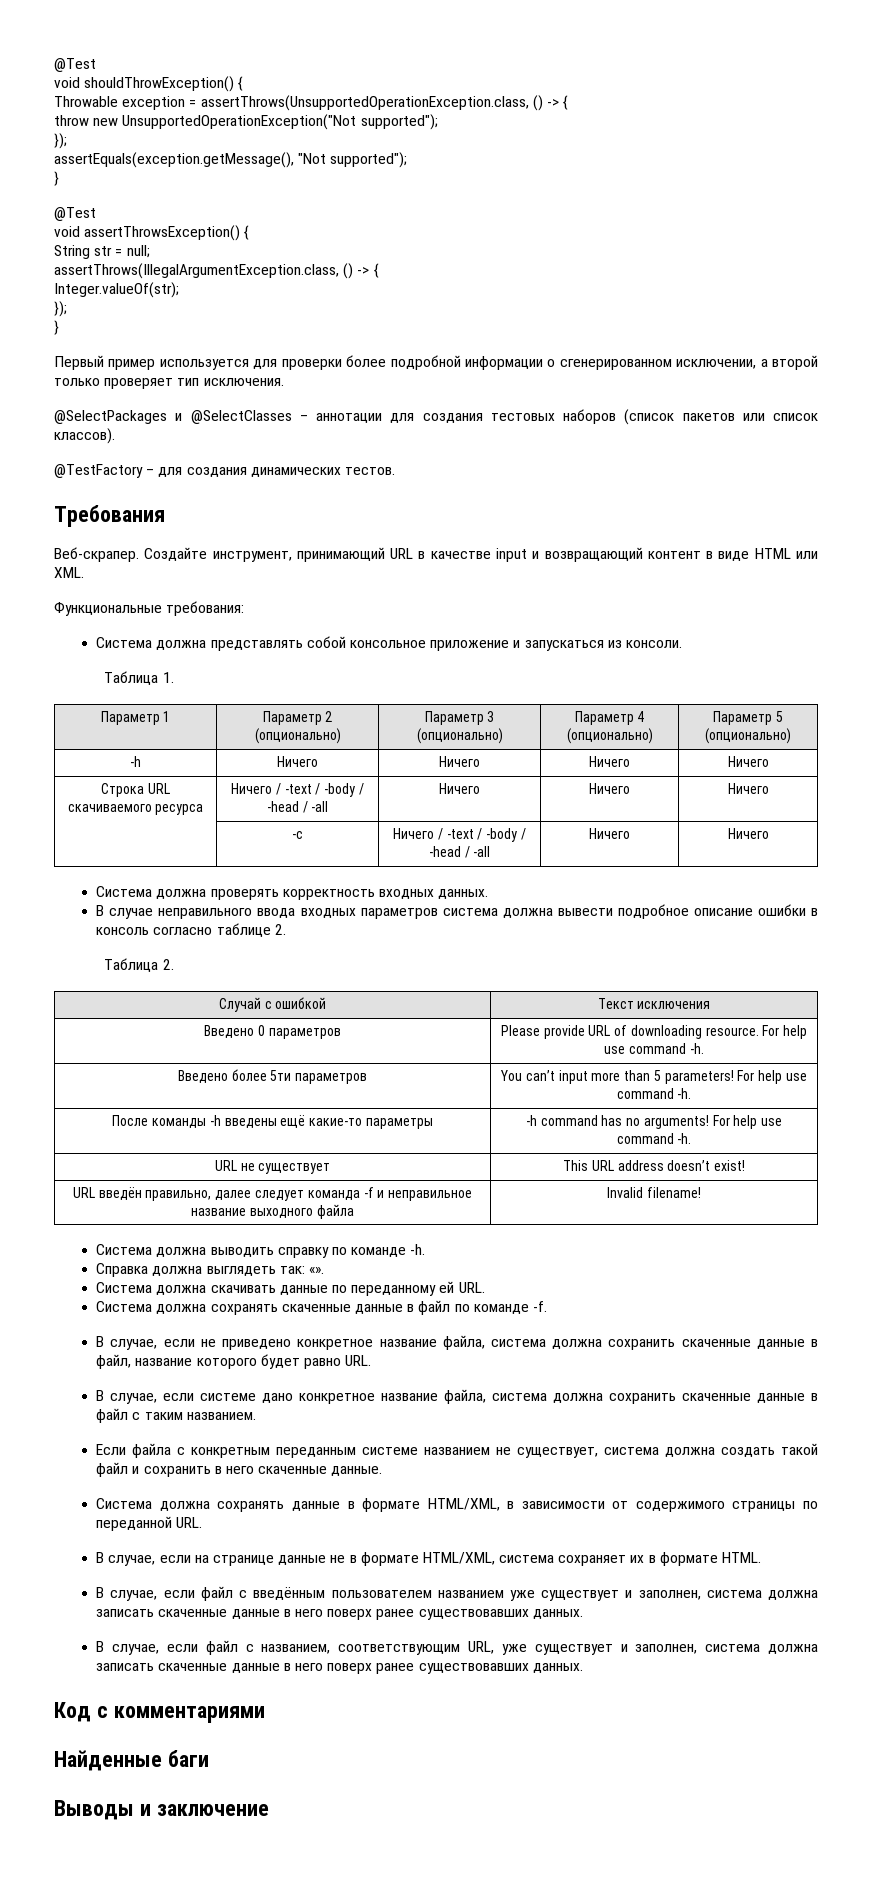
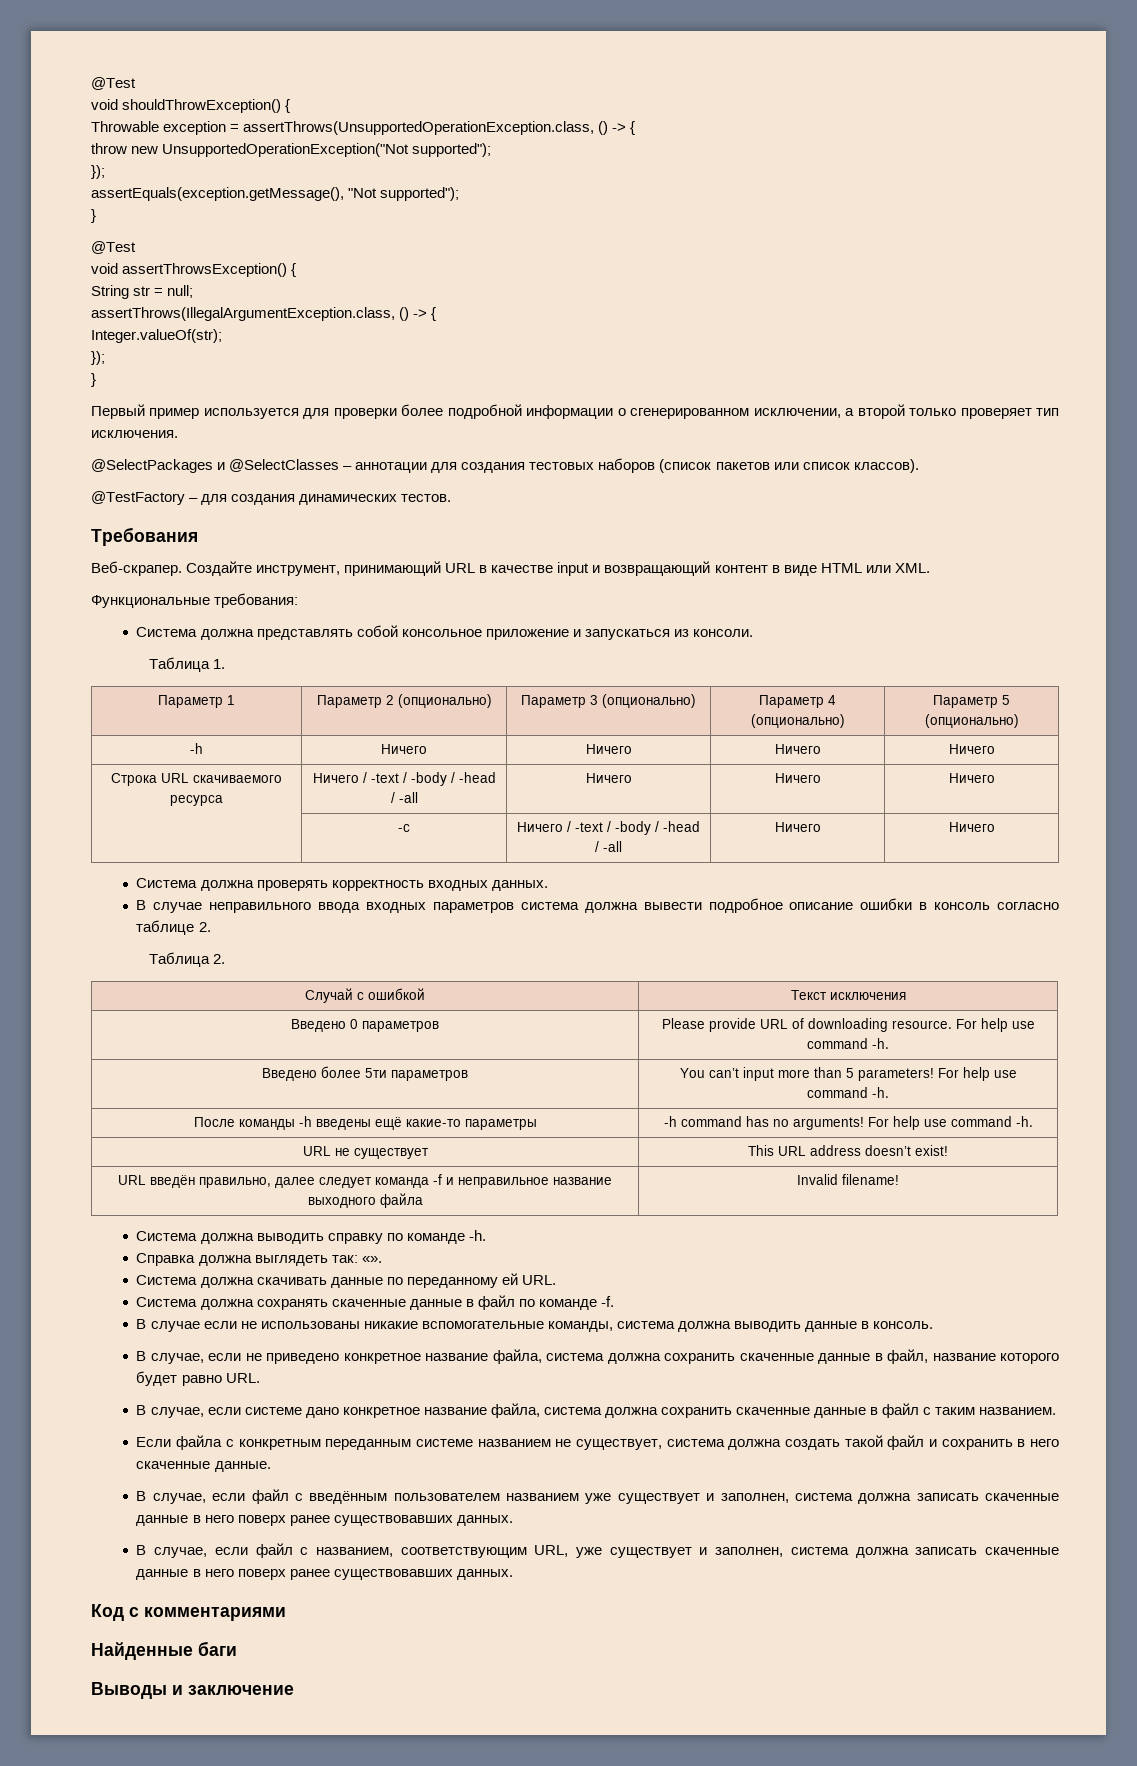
+ В случае если не использованы никакие вспомогательные команды, система должна выводить данные в консоль.
- Система должна сохранять данные в формате HTML/XML, в зависимости от содержимого страницы по переданной URL.
- В случае, если на странице данные не в формате HTML/XML, система сохраняет их в формате HTML.

